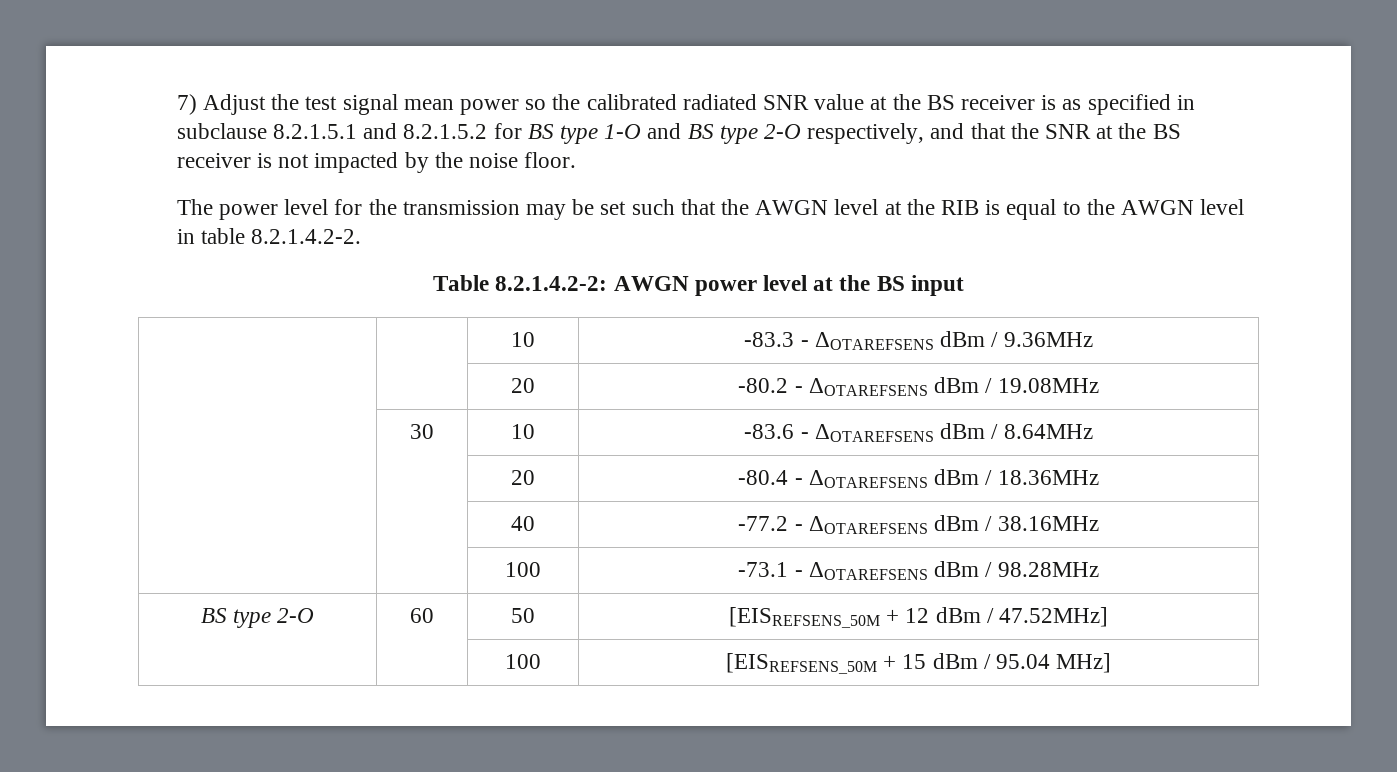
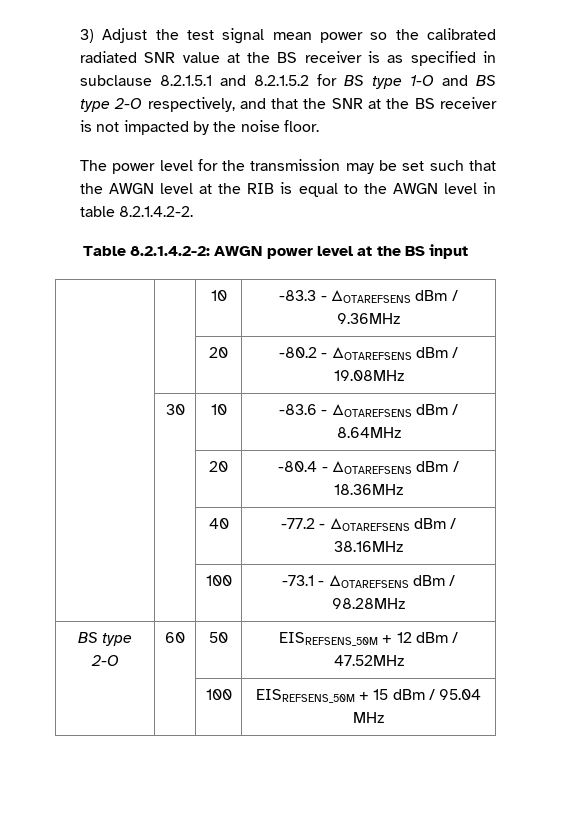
- 7) Adjust the test signal mean power so the calibrated radiated SNR value at the BS receiver is as specified in subclause 8.2.1.5.1 and 8.2.1.5.2 for BS type 1-O and BS type 2-O respectively, and that the SNR at the BS receiver is not impacted by the noise floor.
+ 3) Adjust the test signal mean power so the calibrated radiated SNR value at the BS receiver is as specified in subclause 8.2.1.5.1 and 8.2.1.5.2 for BS type 1-O and BS type 2-O respectively, and that the SNR at the BS receiver is not impacted by the noise floor.
- BS type 2-O | 60 | 50 | [EISREFSENS_50M + 12 dBm / 47.52MHz]
- | | 100 | [EISREFSENS_50M + 15 dBm / 95.04 MHz]
+ BS type 2-O | 60 | 50 | EISREFSENS_50M + 12 dBm / 47.52MHz
+ | | 100 | EISREFSENS_50M + 15 dBm / 95.04 MHz

